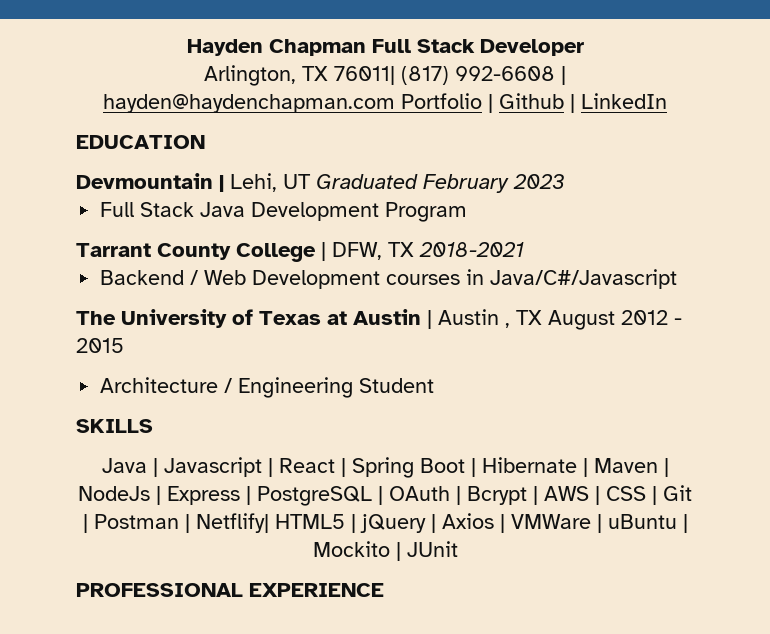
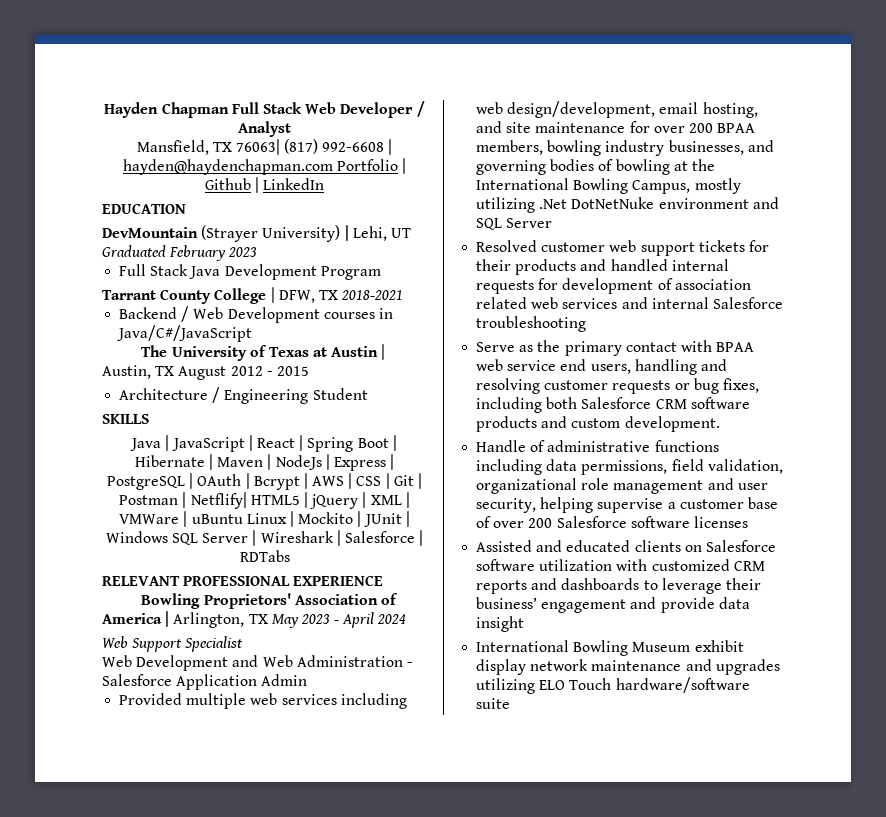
- Hayden Chapman Full Stack Developer
- Arlington, TX 76011| (817) 992-6608 | hayden@haydenchapman.com Portfolio | Github | LinkedIn
+ Hayden Chapman Full Stack Web Developer / Analyst
+ Mansfield, TX 76063| (817) 992-6608 | hayden@haydenchapman.com Portfolio | Github | LinkedIn
- Devmountain | Lehi, UT Graduated February 2023
+ DevMountain (Strayer University) | Lehi, UT Graduated February 2023
- Backend / Web Development courses in Java/C#/Javascript
+ Backend / Web Development courses in Java/C#/JavaScript
- The University of Texas at Austin | Austin , TX August 2012 - 2015
+ The University of Texas at Austin | Austin, TX August 2012 - 2015
- Java | Javascript | React | Spring Boot | Hibernate | Maven | NodeJs | Express | PostgreSQL | OAuth | Bcrypt | AWS | CSS | Git | Postman | Netflify| HTML5 | jQuery | Axios | VMWare | uBuntu | Mockito | JUnit
- PROFESSIONAL EXPERIENCE
+ Java | JavaScript | React | Spring Boot | Hibernate | Maven | NodeJs | Express | PostgreSQL | OAuth | Bcrypt | AWS | CSS | Git | Postman | Netflify| HTML5 | jQuery | XML | VMWare | uBuntu Linux | Mockito | JUnit | Windows SQL Server | Wireshark | Salesforce | RDTabs
+ RELEVANT PROFESSIONAL EXPERIENCE
+ Bowling Proprietors' Association of America | Arlington, TX May 2023 - April 2024
+ Web Support Specialist
+ Web Development and Web Administration - Salesforce Application Admin
+ Provided multiple web services including web design/development, email hosting, and site maintenance for over 200 BPAA members, bowling industry businesses, and governing bodies of bowling at the International Bowling Campus, mostly utilizing .Net DotNetNuke environment and SQL Server
+ Resolved customer web support tickets for their products and handled internal requests for development of association related web services and internal Salesforce troubleshooting
+ Serve as the primary contact with BPAA web service end users, handling and resolving customer requests or bug fixes, including both Salesforce CRM software products and custom development.
+ Handle of administrative functions including data permissions, field validation, organizational role management and user security, helping supervise a customer base of over 200 Salesforce software licenses
+ Assisted and educated clients on Salesforce software utilization with customized CRM reports and dashboards to leverage their business’ engagement and provide data insight
+ International Bowling Museum exhibit display network maintenance and upgrades utilizing ELO Touch hardware/software suite

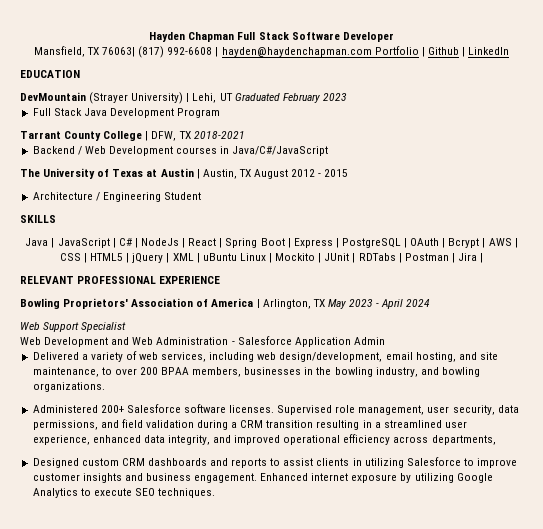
- Hayden Chapman Full Stack Web Developer / Analyst
+ Hayden Chapman Full Stack Software Developer
- Java | JavaScript | React | Spring Boot | Hibernate | Maven | NodeJs | Express | PostgreSQL | OAuth | Bcrypt | AWS | CSS | Git | Postman | Netflify| HTML5 | jQuery | XML | VMWare | uBuntu Linux | Mockito | JUnit | Windows SQL Server | Wireshark | Salesforce | RDTabs
+ Java | JavaScript | C# | NodeJs | React | Spring Boot | Express | PostgreSQL | OAuth | Bcrypt | AWS | CSS | HTML5 | jQuery | XML | uBuntu Linux | Mockito | JUnit | RDTabs | Postman | Jira |
- Provided multiple web services including web design/development, email hosting, and site maintenance for over 200 BPAA members, bowling industry businesses, and governing bodies of bowling at the International Bowling Campus, mostly utilizing .Net DotNetNuke environment and SQL Server
- Resolved customer web support tickets for their products and handled internal requests for development of association related web services and internal Salesforce troubleshooting
- Serve as the primary contact with BPAA web service end users, handling and resolving customer requests or bug fixes, including both Salesforce CRM software products and custom development.
- Handle of administrative functions including data permissions, field validation, organizational role management and user security, helping supervise a customer base of over 200 Salesforce software licenses
- Assisted and educated clients on Salesforce software utilization with customized CRM reports and dashboards to leverage their business’ engagement and provide data insight
- International Bowling Museum exhibit display network maintenance and upgrades utilizing ELO Touch hardware/software suite
+ Delivered a variety of web services, including web design/development, email hosting, and site maintenance, to over 200 BPAA members, businesses in the bowling industry, and bowling organizations.
+ Administered 200+ Salesforce software licenses. Supervised role management, user security, data permissions, and field validation during a CRM transition resulting in a streamlined user experience, enhanced data integrity, and improved operational efficiency across departments,
+ Designed custom CRM dashboards and reports to assist clients in utilizing Salesforce to improve customer insights and business engagement. Enhanced internet exposure by utilizing Google Analytics to execute SEO techniques.

